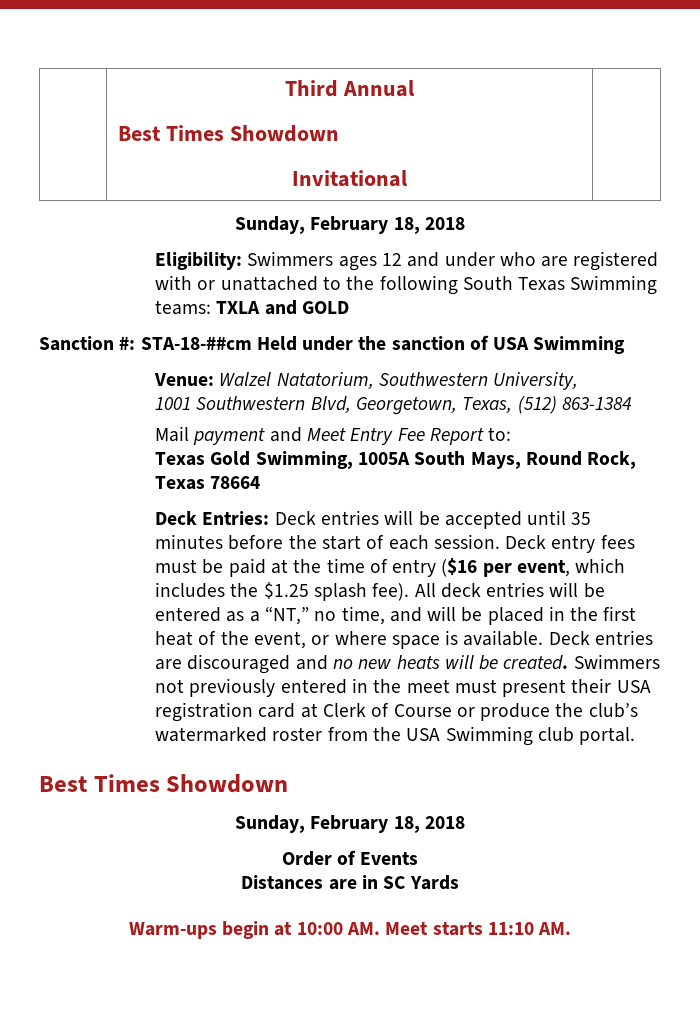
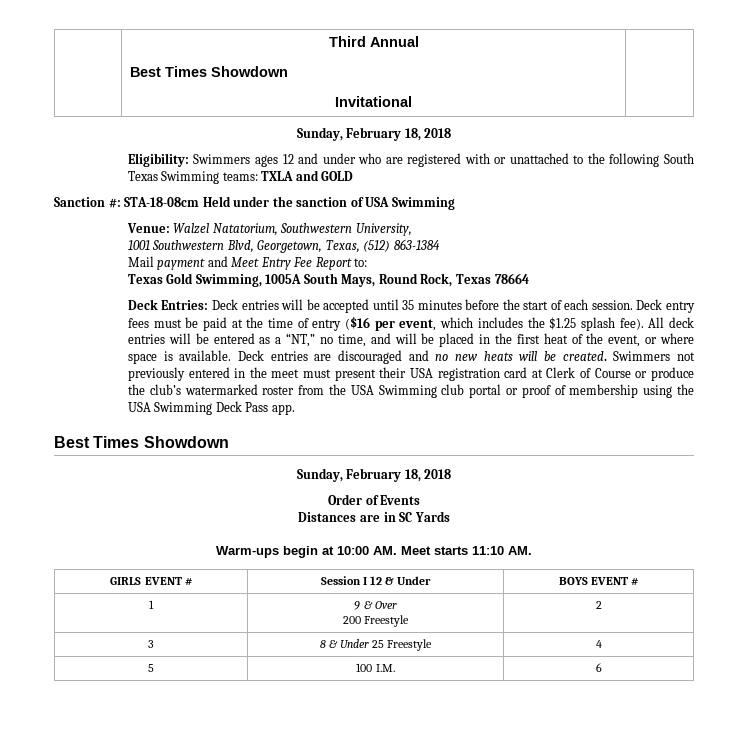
- Sanction #: STA-18-##cm Held under the sanction of USA Swimming
+ Sanction #: STA-18-08cm Held under the sanction of USA Swimming
- Swimmers not previously entered in the meet must present their USA registration card at Clerk of Course or produce the club’s watermarked roster from the USA Swimming club portal.
+ Swimmers not previously entered in the meet must present their USA registration card at Clerk of Course or produce the club’s watermarked roster from the USA Swimming club portal or proof of membership using the USA Swimming Deck Pass app.
+ GIRLS EVENT # | Session I 12 & Under | BOYS EVENT #
+ 1 | 9 & Over
+ 200 Freestyle | 2
+ 3 | 8 & Under 25 Freestyle | 4
+ 5 | 100 I.M. | 6

